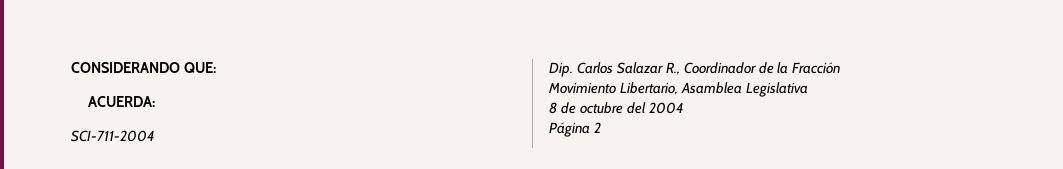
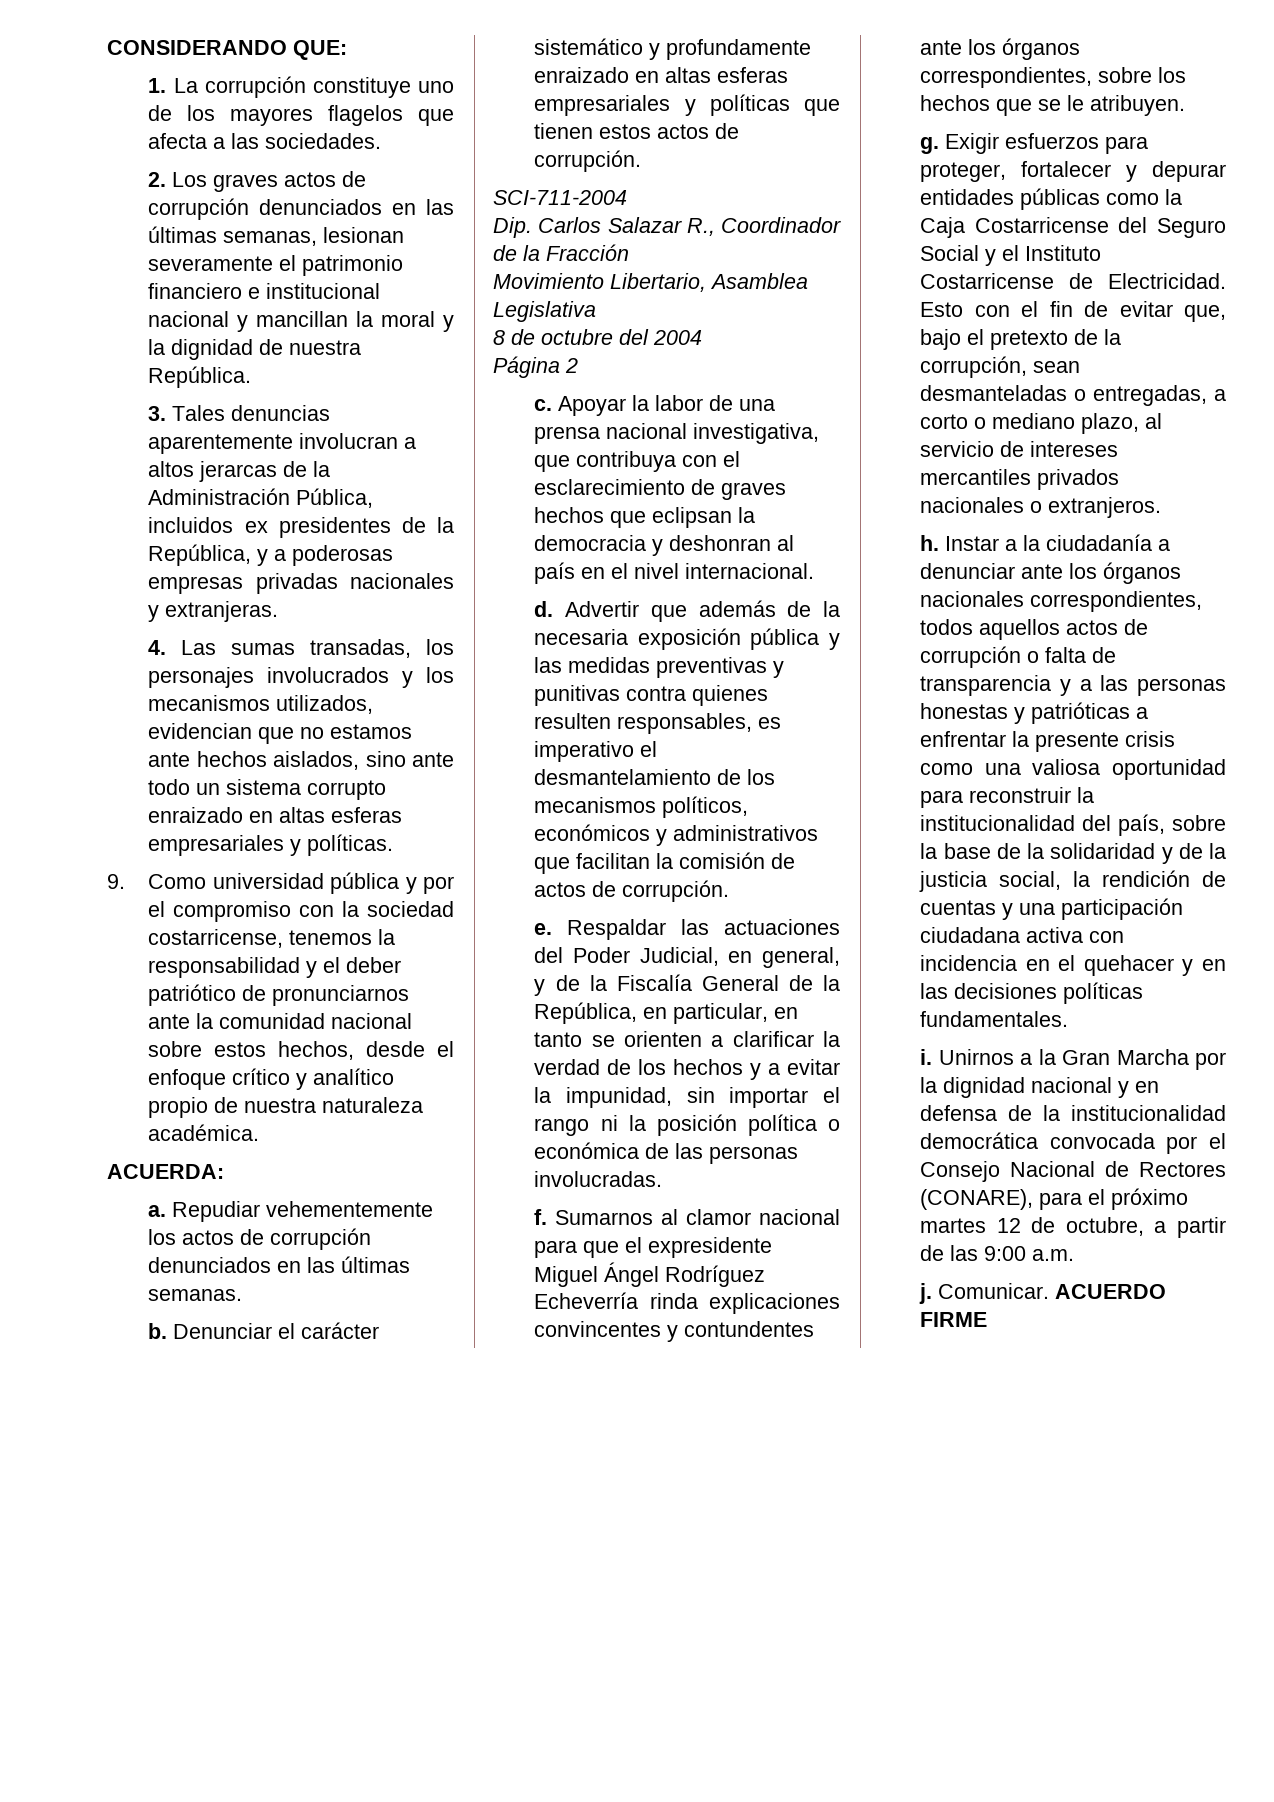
+ 1. La corrupción constituye uno de los mayores flagelos que afecta a las sociedades.
+ 2. Los graves actos de corrupción denunciados en las últimas semanas, lesionan severamente el patrimonio financiero e institucional nacional y mancillan la moral y la dignidad de nuestra República.
+ 3. Tales denuncias aparentemente involucran a altos jerarcas de la Administración Pública, incluidos ex presidentes de la República, y a poderosas empresas privadas nacionales y extranjeras.
+ 4. Las sumas transadas, los personajes involucrados y los mecanismos utilizados, evidencian que no estamos ante hechos aislados, sino ante todo un sistema corrupto enraizado en altas esferas empresariales y políticas.
+ 9. Como universidad pública y por el compromiso con la sociedad costarricense, tenemos la responsabilidad y el deber patriótico de pronunciarnos ante la comunidad nacional sobre estos hechos, desde el enfoque crítico y analítico propio de nuestra naturaleza académica.
  ACUERDA:
+ a. Repudiar vehementemente los actos de corrupción denunciados en las últimas semanas.
+ b. Denunciar el carácter sistemático y profundamente enraizado en altas esferas empresariales y políticas que tienen estos actos de corrupción.
+ c. Apoyar la labor de una prensa nacional investigativa, que contribuya con el esclarecimiento de graves hechos que eclipsan la democracia y deshonran al país en el nivel internacional.
+ d. Advertir que además de la necesaria exposición pública y las medidas preventivas y punitivas contra quienes resulten responsables, es imperativo el desmantelamiento de los mecanismos políticos, económicos y administrativos que facilitan la comisión de actos de corrupción.
+ e. Respaldar las actuaciones del Poder Judicial, en general, y de la Fiscalía General de la República, en particular, en tanto se orienten a clarificar la verdad de los hechos y a evitar la impunidad, sin importar el rango ni la posición política o económica de las personas involucradas.
+ f. Sumarnos al clamor nacional para que el expresidente Miguel Ángel Rodríguez Echeverría rinda explicaciones convincentes y contundentes ante los órganos correspondientes, sobre los hechos que se le atribuyen.
+ g. Exigir esfuerzos para proteger, fortalecer y depurar entidades públicas como la Caja Costarricense del Seguro Social y el Instituto Costarricense de Electricidad. Esto con el fin de evitar que, bajo el pretexto de la corrupción, sean desmanteladas o entregadas, a corto o mediano plazo, al servicio de intereses mercantiles privados nacionales o extranjeros.
+ h. Instar a la ciudadanía a denunciar ante los órganos nacionales correspondientes, todos aquellos actos de corrupción o falta de transparencia y a las personas honestas y patrióticas a enfrentar la presente crisis como una valiosa oportunidad para reconstruir la institucionalidad del país, sobre la base de la solidaridad y de la justicia social, la rendición de cuentas y una participación ciudadana activa con incidencia en el quehacer y en las decisiones políticas fundamentales.
+ i. Unirnos a la Gran Marcha por la dignidad nacional y en defensa de la institucionalidad democrática convocada por el Consejo Nacional de Rectores (CONARE), para el próximo martes 12 de octubre, a partir de las 9:00 a.m.
+ j. Comunicar. ACUERDO FIRME

